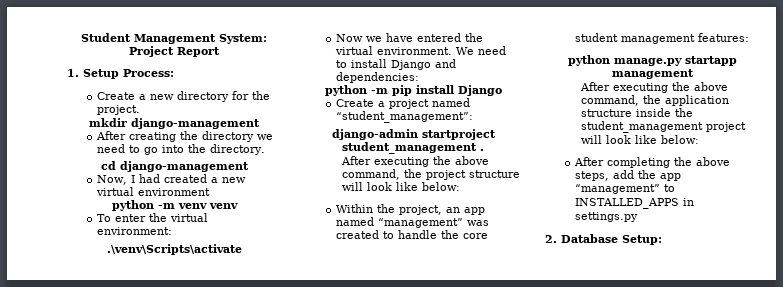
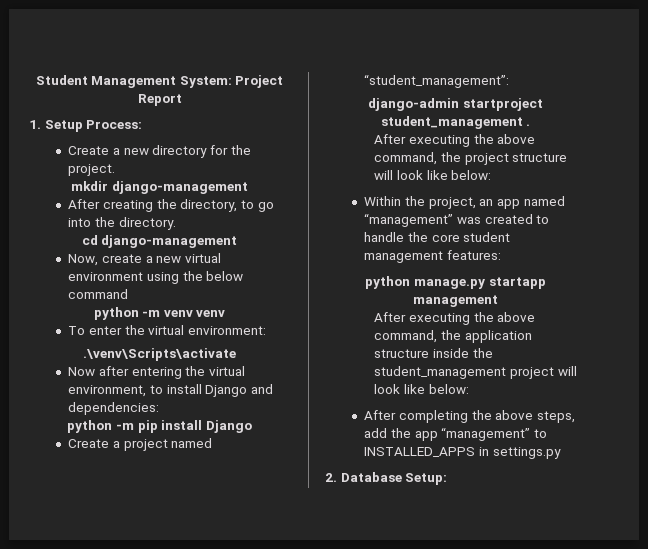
- After creating the directory we need to go into the directory.
+ After creating the directory, to go into the directory.
- Now, I had created a new virtual environment
+ Now, create a new virtual environment using the below command
- Now we have entered the virtual environment. We need to install Django and dependencies:
+ Now after entering the virtual environment, to install Django and dependencies:

